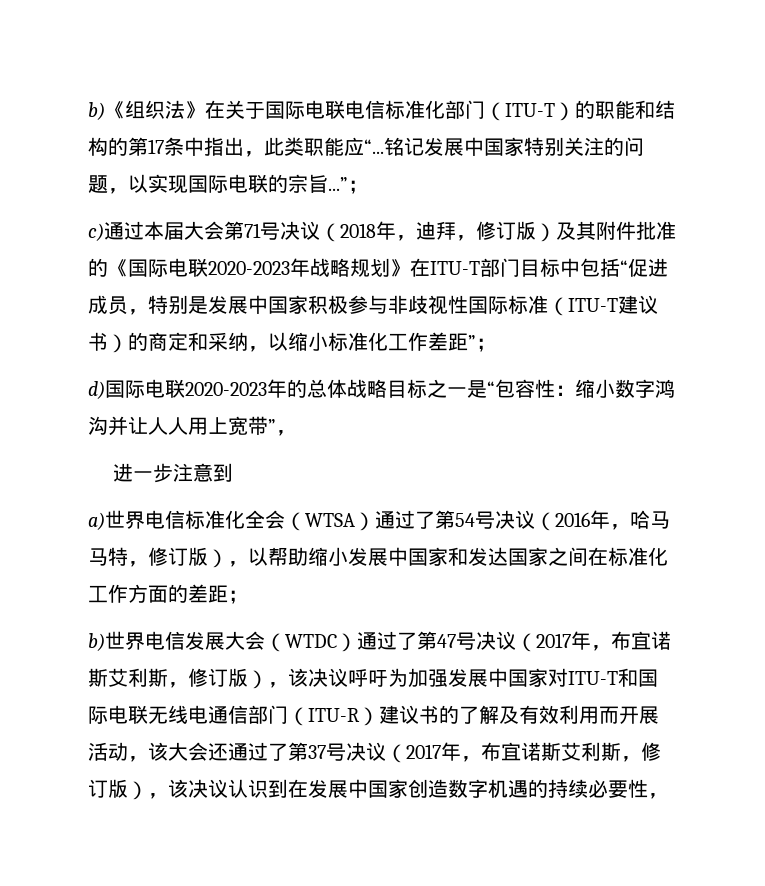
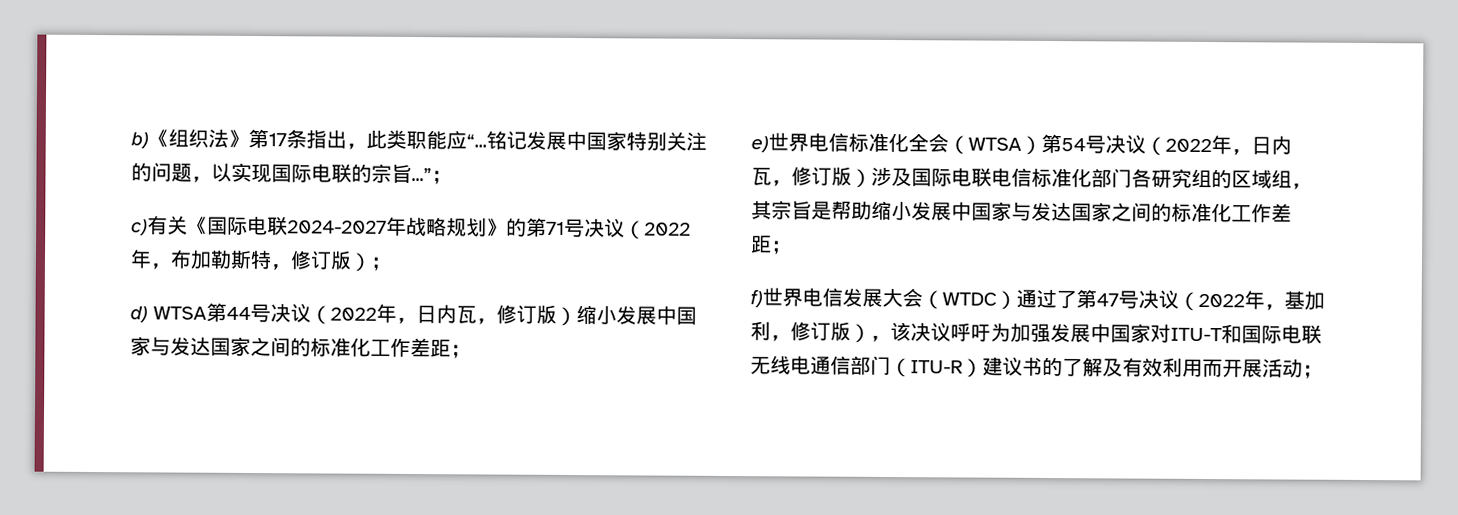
- b)《组织法》在关于国际电联电信标准化部门（ITU-T）的职能和结构的第17条中指出，此类职能应“...
+ b)《组织法》第17条指出，此类职能应“...
- c)通过本届大会第71号决议（2018年，迪拜，修订版）及其附件批准的《国际电联2020-2023年战略规划》在ITU-T部门目标中包括“促进成员，特别是发展中国家积极参与非歧视性国际标准（ITU-T建议书）的商定和采纳，以缩小标准化工作差距”；
- d)国际电联2020-2023年的总体战略目标之一是“包容性：缩小数字鸿沟并让人人用上宽带”，
- 进一步注意到
- a)世界电信标准化全会（WTSA）通过了第54号决议（2016年，哈马马特，修订版），以帮助缩小发展中国家和发达国家之间在标准化工作方面的差距；
- b)世界电信发展大会（WTDC）通过了第47号决议（2017年，布宜诺斯艾利斯，修订版），该决议呼吁为加强发展中国家对ITU-T和国际电联无线电通信部门（ITU-R）建议书的了解及有效利用而开展活动，该大会还通过了第37号决议（2017年，布宜诺斯艾利斯，修订版），该决议认识到在发展中国家创造数字机遇的持续必要性，
+ c)有关《国际电联2024-2027年战略规划》的第71号决议（2022年，布加勒斯特，修订版）；
+ d) WTSA第44号决议（2022年，日内瓦，修订版）缩小发展中国家与发达国家之间的标准化工作差距；
+ e)世界电信标准化全会（WTSA）第54号决议（2022年，日内瓦，修订版）涉及国际电联电信标准化部门各研究组的区域组，其宗旨是帮助缩小发展中国家与发达国家之间的标准化工作差距；
+ f)世界电信发展大会（WTDC）通过了第47号决议（2022年，基加利，修订版），该决议呼吁为加强发展中国家对ITU-T和国际电联无线电通信部门（ITU-R）建议书的了解及有效利用而开展活动；

